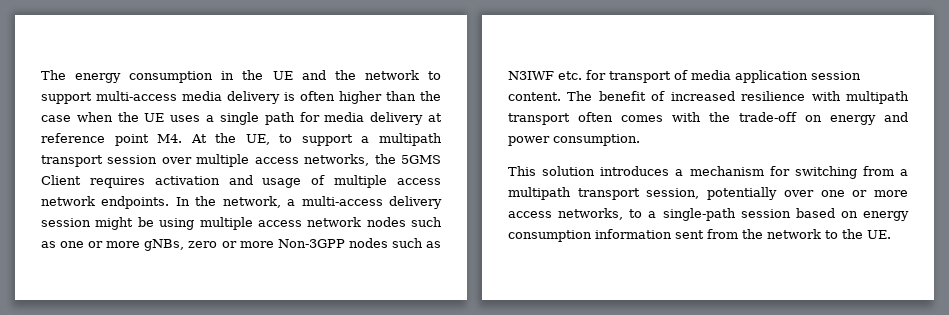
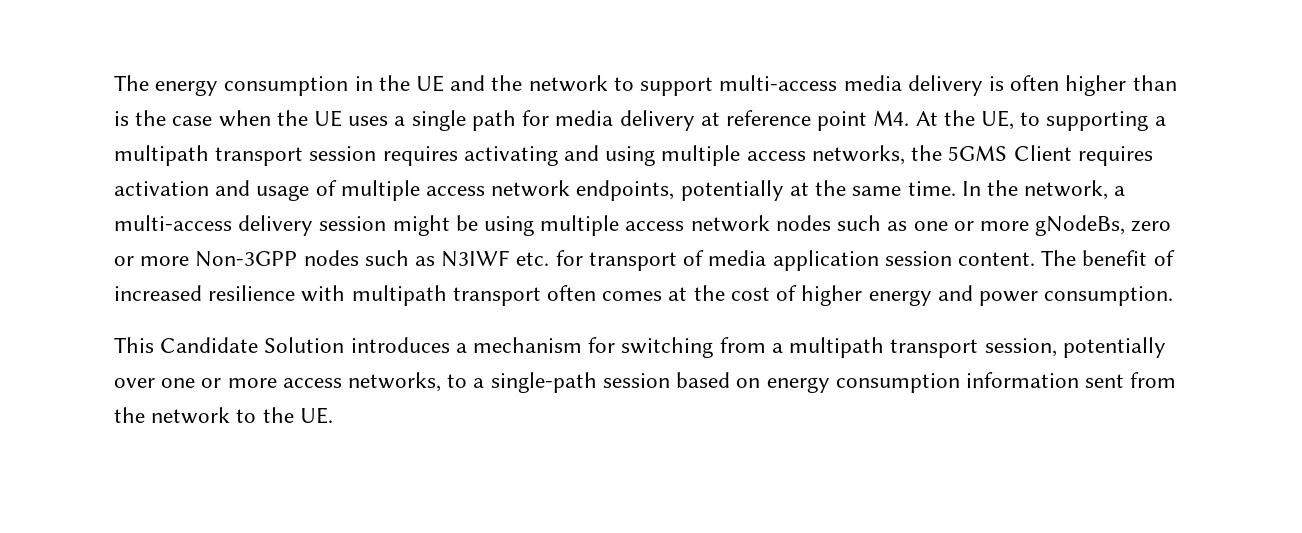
- The energy consumption in the UE and the network to support multi-access media delivery is often higher than the case when the UE uses a single path for media delivery at reference point M4. At the UE, to support a multipath transport session over multiple access networks, the 5GMS Client requires activation and usage of multiple access network endpoints.
+ The energy consumption in the UE and the network to support multi-access media delivery is often higher than is the case when the UE uses a single path for media delivery at reference point M4. At the UE, to supporting a multipath transport session requires activating and using multiple access networks, the 5GMS Client requires activation and usage of multiple access network endpoints, potentially at the same time.
- In the network, a multi-access delivery session might be using multiple access network nodes such as one or more gNBs, zero or more Non-3GPP nodes such as N3IWF etc. for transport of media application session content.
+ In the network, a multi-access delivery session might be using multiple access network nodes such as one or more gNodeBs, zero or more Non-3GPP nodes such as N3IWF etc. for transport of media application session content.
- The benefit of increased resilience with multipath transport often comes with the trade-off on energy and power consumption.
+ The benefit of increased resilience with multipath transport often comes at the cost of higher energy and power consumption.
- This solution introduces a mechanism for switching from a multipath transport session, potentially over one or more access networks, to a single-path session based on energy consumption information sent from the network to the UE.
+ This Candidate Solution introduces a mechanism for switching from a multipath transport session, potentially over one or more access networks, to a single-path session based on energy consumption information sent from the network to the UE.

